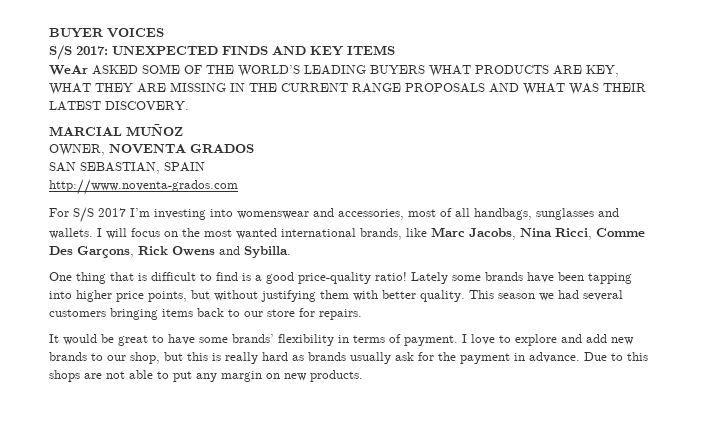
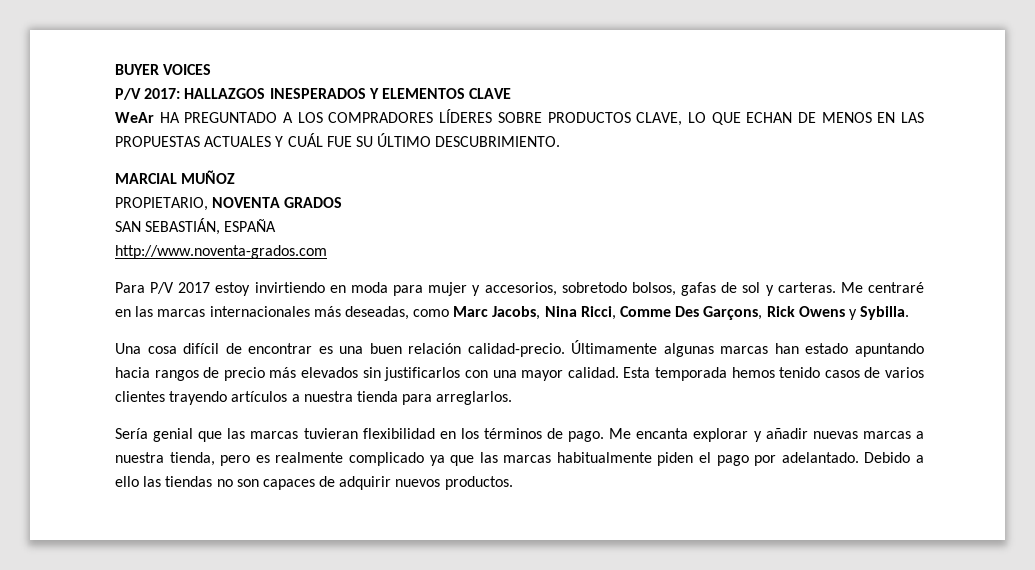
- S/S 2017: UNEXPECTED FINDS AND KEY ITEMS
- WeAr ASKED SOME OF THE WORLD’S LEADING BUYERS WHAT PRODUCTS ARE KEY, WHAT THEY ARE MISSING IN THE CURRENT RANGE PROPOSALS AND WHAT WAS THEIR LATEST DISCOVERY.
+ P/V 2017: HALLAZGOS INESPERADOS Y ELEMENTOS CLAVE
+ WeAr HA PREGUNTADO A LOS COMPRADORES LÍDERES SOBRE PRODUCTOS CLAVE, LO QUE ECHAN DE MENOS EN LAS PROPUESTAS ACTUALES Y CUÁL FUE SU ÚLTIMO DESCUBRIMIENTO.
- OWNER, NOVENTA GRADOS
+ PROPIETARIO, NOVENTA GRADOS
- SAN SEBASTIAN, SPAIN
+ SAN SEBASTIÁN, ESPAÑA
- For S/S 2017 I’m investing into womenswear and accessories, most of all handbags, sunglasses and wallets. I will focus on the most wanted international brands, like Marc Jacobs, Nina Ricci, Comme Des Garçons, Rick Owens and Sybilla.
+ Para P/V 2017 estoy invirtiendo en moda para mujer y accesorios, sobretodo bolsos, gafas de sol y carteras. Me centraré en las marcas internacionales más deseadas, como Marc Jacobs, Nina Ricci, Comme Des Garçons, Rick Owens y Sybilla.
- One thing that is difficult to find is a good price-quality ratio! Lately some brands have been tapping into higher price points, but without justifying them with better quality. This season we had several customers bringing items back to our store for repairs.
- It would be great to have some brands’ flexibility in terms of payment. I love to explore and add new brands to our shop, but this is really hard as brands usually ask for the payment in advance. Due to this shops are not able to put any margin on new products.
+ Una cosa difícil de encontrar es una buen relación calidad-precio. Últimamente algunas marcas han estado apuntando hacia rangos de precio más elevados sin justificarlos con una mayor calidad. Esta temporada hemos tenido casos de varios clientes trayendo artículos a nuestra tienda para arreglarlos.
+ Sería genial que las marcas tuvieran flexibilidad en los términos de pago. Me encanta explorar y añadir nuevas marcas a nuestra tienda, pero es realmente complicado ya que las marcas habitualmente piden el pago por adelantado. Debido a ello las tiendas no son capaces de adquirir nuevos productos.

